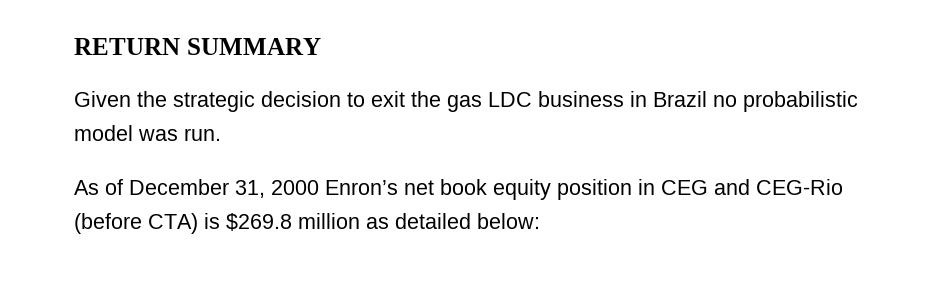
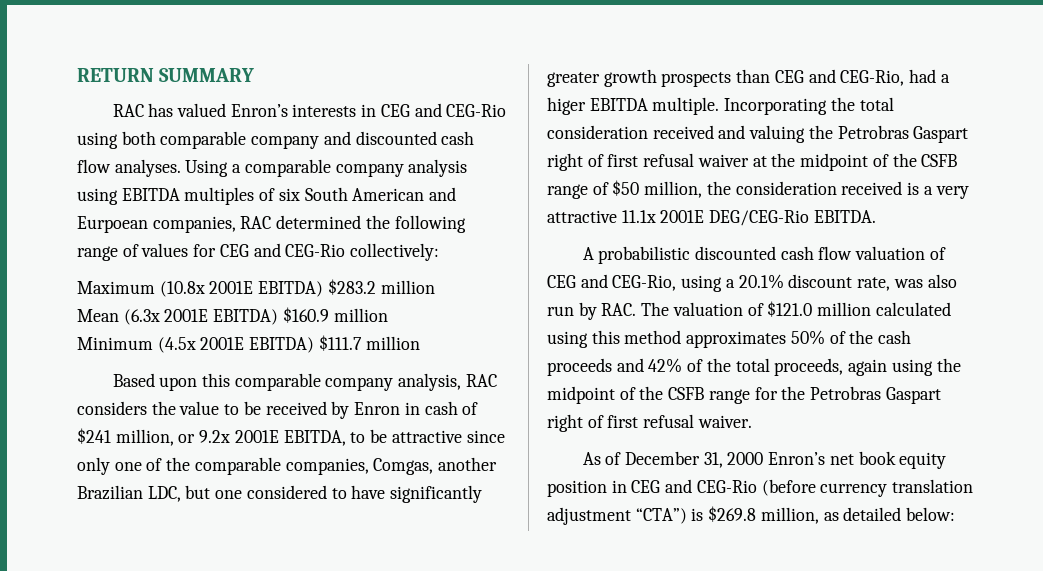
- Given the strategic decision to exit the gas LDC business in Brazil no probabilistic model was run.
+ RAC has valued Enron’s interests in CEG and CEG-Rio using both comparable company and discounted cash flow analyses. Using a comparable company analysis using EBITDA multiples of six South American and Eurpoean companies, RAC determined the following range of values for CEG and CEG-Rio collectively:
+ Maximum (10.8x 2001E EBITDA) $283.2 million
+ Mean (6.3x 2001E EBITDA) $160.9 million
+ Minimum (4.5x 2001E EBITDA) $111.7 million
+ Based upon this comparable company analysis, RAC considers the value to be received by Enron in cash of $241 million, or 9.2x 2001E EBITDA, to be attractive since only one of the comparable companies, Comgas, another Brazilian LDC, but one considered to have significantly greater growth prospects than CEG and CEG-Rio, had a higer EBITDA multiple. Incorporating the total consideration received and valuing the Petrobras Gaspart right of first refusal waiver at the midpoint of the CSFB range of $50 million, the consideration received is a very attractive 11.1x 2001E DEG/CEG-Rio EBITDA.
+ A probabilistic discounted cash flow valuation of CEG and CEG-Rio, using a 20.1% discount rate, was also run by RAC. The valuation of $121.0 million calculated using this method approximates 50% of the cash proceeds and 42% of the total proceeds, again using the midpoint of the CSFB range for the Petrobras Gaspart right of first refusal waiver.
- As of December 31, 2000 Enron’s net book equity position in CEG and CEG-Rio (before CTA) is $269.8 million as detailed below:
+ As of December 31, 2000 Enron’s net book equity position in CEG and CEG-Rio (before currency translation adjustment “CTA”) is $269.8 million, as detailed below:

